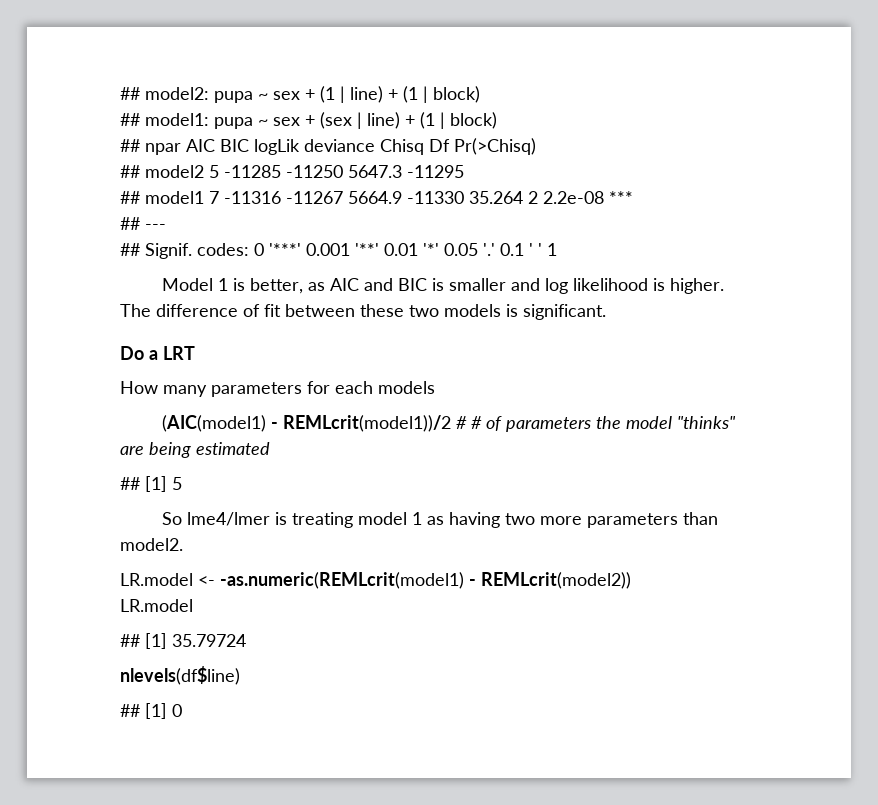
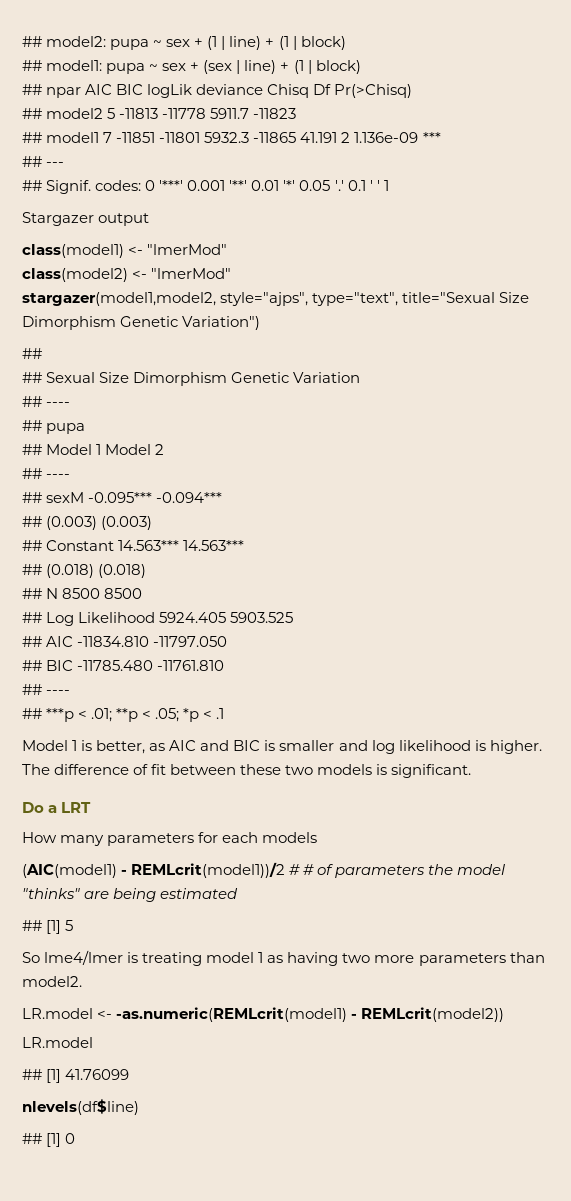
- ## model2 5 -11285 -11250 5647.3 -11295
+ ## model2 5 -11813 -11778 5911.7 -11823
- ## model1 7 -11316 -11267 5664.9 -11330 35.264 2 2.2e-08 ***
+ ## model1 7 -11851 -11801 5932.3 -11865 41.191 2 1.136e-09 ***
+ Stargazer output
+ class(model1) <- "lmerMod"
+ class(model2) <- "lmerMod"
+ stargazer(model1,model2, style="ajps", type="text", title="Sexual Size Dimorphism Genetic Variation")
+ ##
+ ## Sexual Size Dimorphism Genetic Variation
+ ## ----
+ ## pupa
+ ## Model 1 Model 2
+ ## ----
+ ## sexM -0.095*** -0.094***
+ ## (0.003) (0.003)
+ ## Constant 14.563*** 14.563***
+ ## (0.018) (0.018)
+ ## N 8500 8500
+ ## Log Likelihood 5924.405 5903.525
+ ## AIC -11834.810 -11797.050
+ ## BIC -11785.480 -11761.810
+ ## ----
+ ## ***p < .01; **p < .05; *p < .1
- ## [1] 35.79724
+ ## [1] 41.76099

